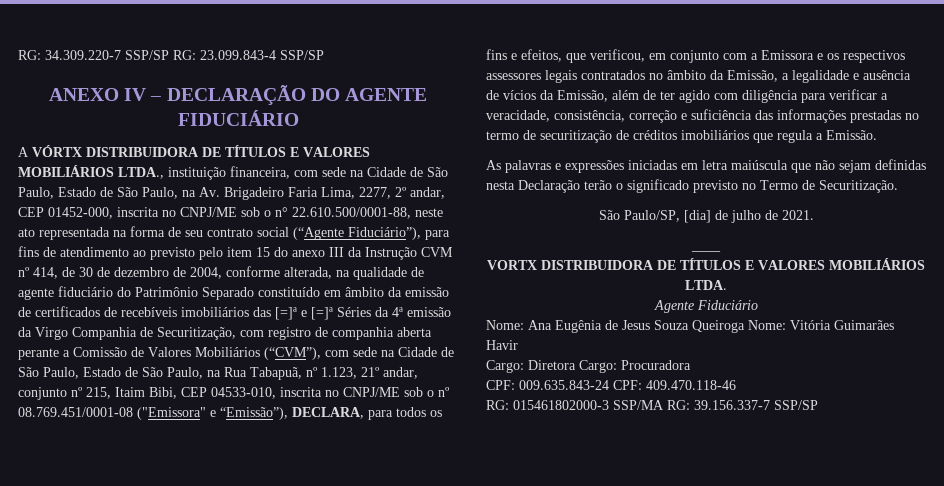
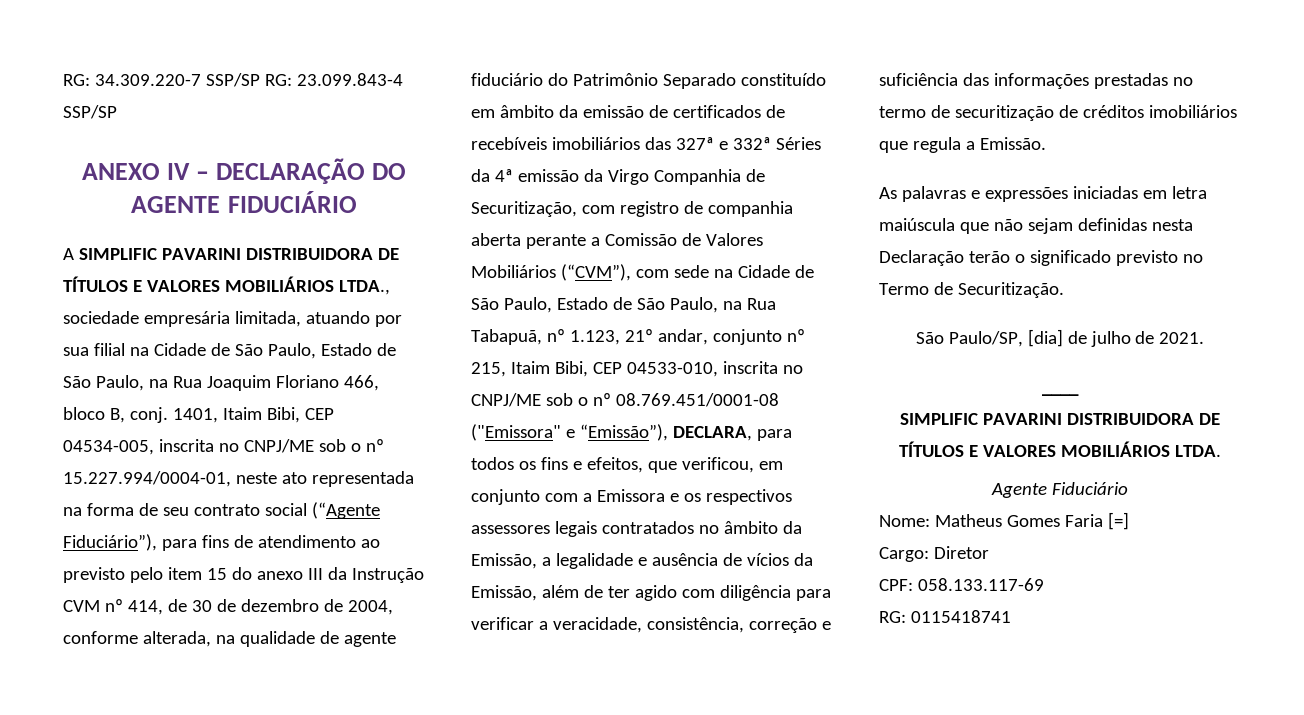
- A VÓRTX DISTRIBUIDORA DE TÍTULOS E VALORES MOBILIÁRIOS LTDA., instituição financeira, com sede na Cidade de São Paulo, Estado de São Paulo, na Av. Brigadeiro Faria Lima, 2277, 2º andar, CEP 01452-000, inscrita no CNPJ/ME sob o n° 22.610.500/0001-88, neste ato representada na forma de seu contrato social (“Agente Fiduciário”), para fins de atendimento ao previsto pelo item 15 do anexo III da Instrução CVM nº 414, de 30 de dezembro de 2004, conforme alterada, na qualidade de agente fiduciário do Patrimônio Separado constituído em âmbito da emissão de certificados de recebíveis imobiliários das [=]ª e [=]ª Séries da 4ª emissão da Virgo Companhia de Securitização, com registro de companhia aberta perante a Comissão de Valores Mobiliários (“CVM”), com sede na Cidade de São Paulo, Estado de São Paulo, na Rua Tabapuã, nº 1.123, 21º andar, conjunto nº 215, Itaim Bibi, CEP 04533-010, inscrita no CNPJ/ME sob o nº 08.769.451/0001-08 ("Emissora" e “Emissão”), DECLARA, para todos os fins e efeitos, que verificou, em conjunto com a Emissora e os respectivos assessores legais contratados no âmbito da Emissão, a legalidade e ausência de vícios da Emissão, além de ter agido com diligência para verificar a veracidade, consistência, correção e suficiência das informações prestadas no termo de securitização de créditos imobiliários que regula a Emissão.
+ A SIMPLIFIC PAVARINI DISTRIBUIDORA DE TÍTULOS E VALORES MOBILIÁRIOS LTDA., sociedade empresária limitada, atuando por sua filial na Cidade de São Paulo, Estado de São Paulo, na Rua Joaquim Floriano 466, bloco B, conj. 1401, Itaim Bibi, CEP 04534-005, inscrita no CNPJ/ME sob o nº 15.227.994/0004-01, neste ato representada na forma de seu contrato social (“Agente Fiduciário”), para fins de atendimento ao previsto pelo item 15 do anexo III da Instrução CVM nº 414, de 30 de dezembro de 2004, conforme alterada, na qualidade de agente fiduciário do Patrimônio Separado constituído em âmbito da emissão de certificados de recebíveis imobiliários das 327ª e 332ª Séries da 4ª emissão da Virgo Companhia de Securitização, com registro de companhia aberta perante a Comissão de Valores Mobiliários (“CVM”), com sede na Cidade de São Paulo, Estado de São Paulo, na Rua Tabapuã, nº 1.123, 21º andar, conjunto nº 215, Itaim Bibi, CEP 04533-010, inscrita no CNPJ/ME sob o nº 08.769.451/0001-08 ("Emissora" e “Emissão”), DECLARA, para todos os fins e efeitos, que verificou, em conjunto com a Emissora e os respectivos assessores legais contratados no âmbito da Emissão, a legalidade e ausência de vícios da Emissão, além de ter agido com diligência para verificar a veracidade, consistência, correção e suficiência das informações prestadas no termo de securitização de créditos imobiliários que regula a Emissão.
- VORTX DISTRIBUIDORA DE TÍTULOS E VALORES MOBILIÁRIOS LTDA.
+ SIMPLIFIC PAVARINI DISTRIBUIDORA DE TÍTULOS E VALORES MOBILIÁRIOS LTDA.
- Nome: Ana Eugênia de Jesus Souza Queiroga Nome: Vitória Guimarães Havir
- Cargo: Diretora Cargo: Procuradora
- CPF: 009.635.843-24 CPF: 409.470.118-46
- RG: 015461802000-3 SSP/MA RG: 39.156.337-7 SSP/SP
+ Nome: Matheus Gomes Faria [=]
+ Cargo: Diretor
+ CPF: 058.133.117-69
+ RG: 0115418741

